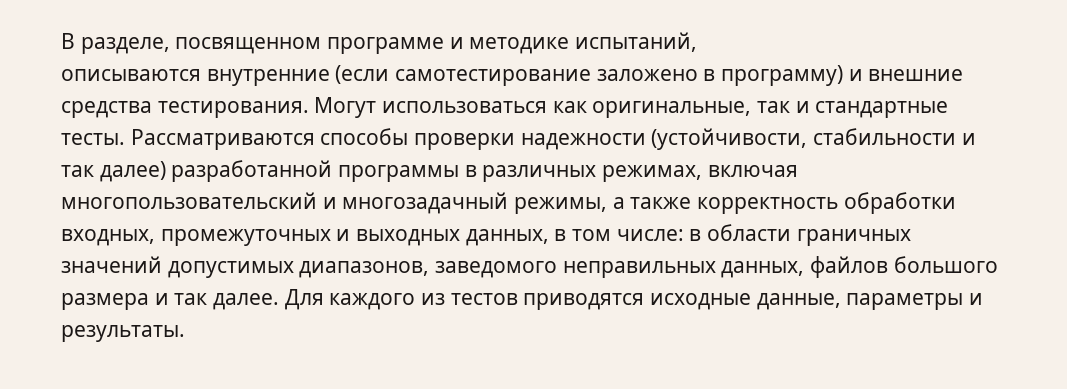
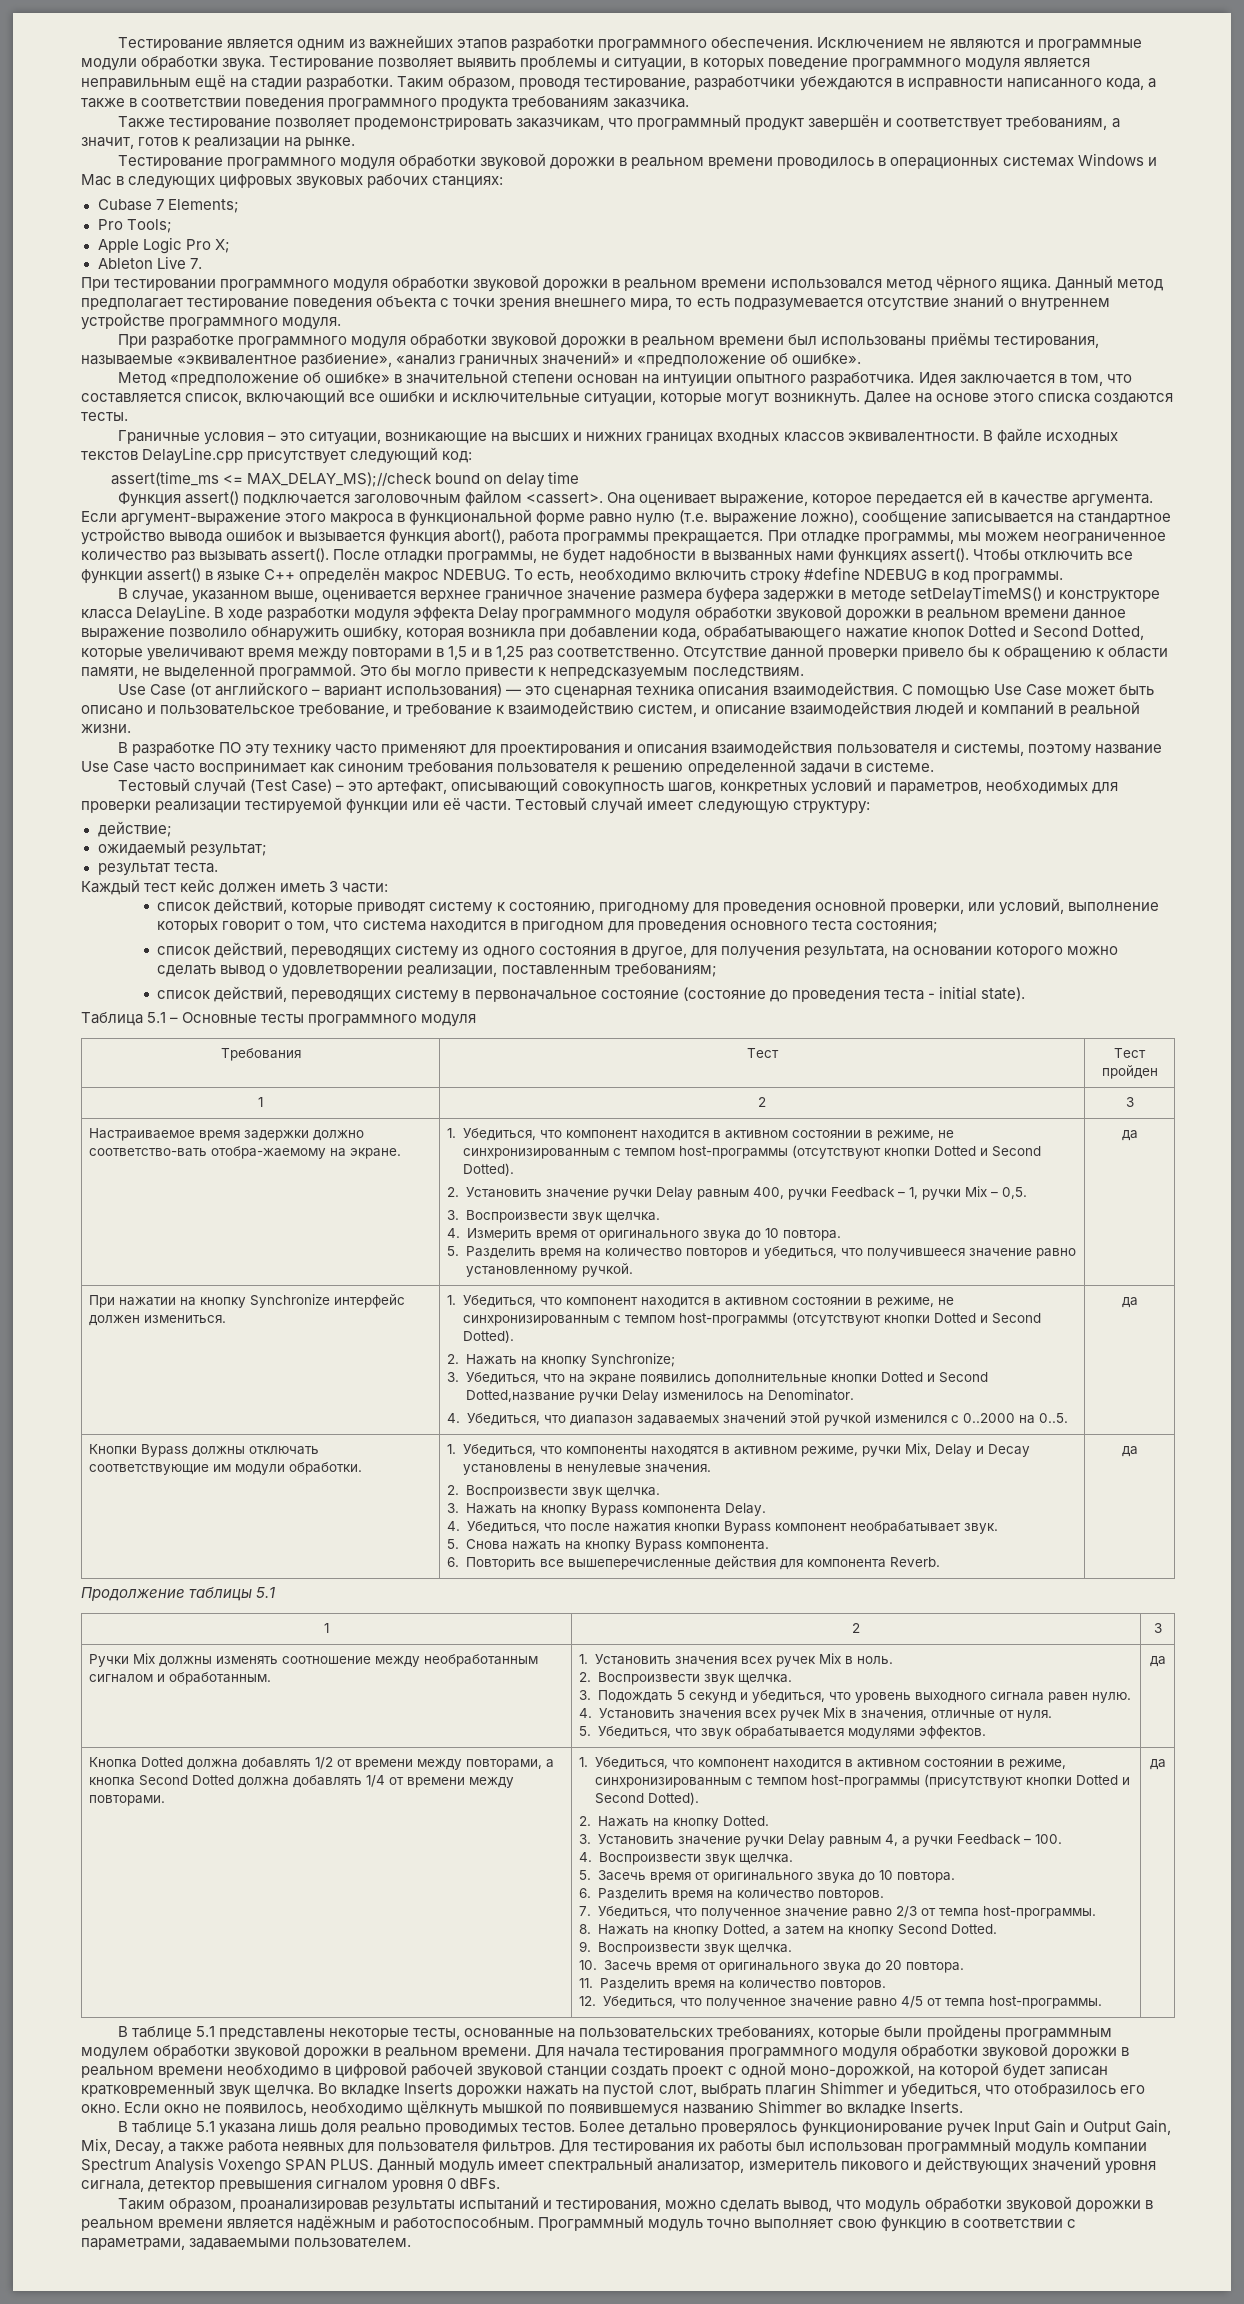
- В разделе, посвященном программе и методике испытаний,
- описываются внутренние (если самотестирование заложено в программу) и внешние средства тестирования. Могут использоваться как оригинальные, так и стандартные тесты. Рассматриваются способы проверки надежности (устойчивости, стабильности и так далее) разработанной программы в различных режимах, включая многопользовательский и многозадачный режимы, а также корректность обработки входных, промежуточных и выходных данных, в том числе: в области граничных значений допустимых диапазонов, заведомого неправильных данных, файлов большого размера и так далее. Для каждого из тестов приводятся исходные данные, параметры и результаты.
+ Тестирование является одним из важнейших этапов разработки программного обеспечения. Исключением не являются и программные модули обработки звука. Тестирование позволяет выявить проблемы и ситуации, в которых поведение программного модуля является неправильным ещё на стадии разработки. Таким образом, проводя тестирование, разработчики убеждаются в исправности написанного кода, а также в соответствии поведения программного продукта требованиям заказчика.
+ Также тестирование позволяет продемонстрировать заказчикам, что программный продукт завершён и соответствует требованиям, а значит, готов к реализации на рынке.
+ Тестирование программного модуля обработки звуковой дорожки в реальном времени проводилось в операционных системах Windows и Mac в следующих цифровых звуковых рабочих станциях:
+ Cubase 7 Elements;
+ Pro Tools;
+ Apple Logic Pro X;
+ Ableton Live 7.
+ При тестировании программного модуля обработки звуковой дорожки в реальном времени использовался метод чёрного ящика. Данный метод предполагает тестирование поведения объекта с точки зрения внешнего мира, то есть подразумевается отсутствие знаний о внутреннем устройстве программного модуля.
+ При разработке программного модуля обработки звуковой дорожки в реальном времени был использованы приёмы тестирования, называемые «эквивалентное разбиение», «анализ граничных значений» и «предположение об ошибке».
+ Метод «предположение об ошибке» в значительной степени основан на интуиции опытного разработчика. Идея заключается в том, что составляется список, включающий все ошибки и исключительные ситуации, которые могут возникнуть. Далее на основе этого списка создаются тесты.
+ Граничные условия – это ситуации, возникающие на высших и нижних границах входных классов эквивалентности. В файле исходных текстов DelayLine.cpp присутствует следующий код:
+ assert(time_ms <= MAX_DELAY_MS);//check bound on delay time
+ Функция assert() подключается заголовочным файлом <cassert>. Она оценивает выражение, которое передается ей в качестве аргумента. Если аргумент-выражение этого макроса в функциональной форме равно нулю (т.е. выражение ложно), сообщение записывается на стандартное устройство вывода ошибок и вызывается функция abort(), работа программы прекращается. При отладке программы, мы можем неограниченное количество раз вызывать assert(). После отладки программы, не будет надобности в вызванных нами функциях assert(). Чтобы отключить все функции assert() в языке С++ определён макрос NDEBUG. То есть, необходимо включить строку #define NDEBUG в код программы.
+ В случае, указанном выше, оценивается верхнее граничное значение размера буфера задержки в методе setDelayTimeMS() и конструкторе класса DelayLine. В ходе разработки модуля эффекта Delay программного модуля обработки звуковой дорожки в реальном времени данное выражение позволило обнаружить ошибку, которая возникла при добавлении кода, обрабатывающего нажатие кнопок Dotted и Second Dotted, которые увеличивают время между повторами в 1,5 и в 1,25 раз соответственно. Отсутствие данной проверки привело бы к обращению к области памяти, не выделенной программой. Это бы могло привести к непредсказуемым последствиям.
+ Use Case (от английского – вариант использования) — это сценарная техника описания взаимодействия. С помощью Use Case может быть описано и пользовательское требование, и требование к взаимодействию систем, и описание взаимодействия людей и компаний в реальной жизни.
+ В разработке ПО эту технику часто применяют для проектирования и описания взаимодействия пользователя и системы, поэтому название Use Case часто воспринимает как синоним требования пользователя к решению определенной задачи в системе.
+ Тестовый случай (Test Case) – это артефакт, описывающий совокупность шагов, конкретных условий и параметров, необходимых для проверки реализации тестируемой функции или её части. Тестовый случай имеет следующую структуру:
+ действие;
+ ожидаемый результат;
+ результат теста.
+ Каждый тест кейс должен иметь 3 части:
+ cписок действий, которые приводят систему к состоянию, пригодному для проведения основной проверки, или условий, выполнение которых говорит о том, что система находится в пригодном для проведения основного теста состояния;
+ cписок действий, переводящих систему из одного состояния в другое, для получения результата, на основании которого можно сделать вывод о удовлетворении реализации, поставленным требованиям;
+ cписок действий, переводящих систему в первоначальное состояние (состояние до проведения теста - initial state).
+ Таблица 5.1 – Основные тесты программного модуля
+ Требования | Тест | Тест пройден
+ 1 | 2 | 3
+ Настраиваемое время задержки должно соответство-вать отобра-жаемому на экране. | 1. Убедиться, что компонент находится в активном состоянии в режиме, не синхронизированным с темпом host-программы (отсутствуют кнопки Dotted и Second Dotted).
+ 2. Установить значение ручки Delay равным 400, ручки Feedback – 1, ручки Mix – 0,5.
+ 3. Воспроизвести звук щелчка.
+ 4. Измерить время от оригинального звука до 10 повтора.
+ 5. Разделить время на количество повторов и убедиться, что получившееся значение равно установленному ручкой. | да
+ При нажатии на кнопку Synchronize интерфейс должен измениться. | 1. Убедиться, что компонент находится в активном состоянии в режиме, не синхронизированным с темпом host-программы (отсутствуют кнопки Dotted и Second Dotted).
+ 2. Нажать на кнопку Synchronize;
+ 3. Убедиться, что на экране появились дополнительные кнопки Dotted и Second Dotted,название ручки Delay изменилось на Denominator.
+ 4. Убедиться, что диапазон задаваемых значений этой ручкой изменился с 0..2000 на 0..5. | да
+ Кнопки Bypass должны отключать соответствующие им модули обработки. | 1. Убедиться, что компоненты находятся в активном режиме, ручки Mix, Delay и Decay установлены в ненулевые значения.
+ 2. Воспроизвести звук щелчка.
+ 3. Нажать на кнопку Bypass компонента Delay.
+ 4. Убедиться, что после нажатия кнопки Bypass компонент необрабатывает звук.
+ 5. Снова нажать на кнопку Bypass компонента.
+ 6. Повторить все вышеперечисленные действия для компонента Reverb. | да
+ Продолжение таблицы 5.1
+ 1 | 2 | 3
+ Ручки Mix должны изменять соотношение между необработанным сигналом и обработанным. | 1. Установить значения всех ручек Mix в ноль.
+ 2. Воспроизвести звук щелчка.
+ 3. Подождать 5 секунд и убедиться, что уровень выходного сигнала равен нулю.
+ 4. Установить значения всех ручек Mix в значения, отличные от нуля.
+ 5. Убедиться, что звук обрабатывается модулями эффектов. | да
+ Кнопка Dotted должна добавлять 1/2 от времени между повторами, а кнопка Second Dotted должна добавлять 1/4 от времени между повторами. | 1. Убедиться, что компонент находится в активном состоянии в режиме, синхронизированным с темпом host-программы (присутствуют кнопки Dotted и Second Dotted).
+ 2. Нажать на кнопку Dotted.
+ 3. Установить значение ручки Delay равным 4, а ручки Feedback – 100.
+ 4. Воспроизвести звук щелчка.
+ 5. Засечь время от оригинального звука до 10 повтора.
+ 6. Разделить время на количество повторов.
+ 7. Убедиться, что полученное значение равно 2/3 от темпа host-программы.
+ 8. Нажать на кнопку Dotted, а затем на кнопку Second Dotted.
+ 9. Воспроизвести звук щелчка.
+ 10. Засечь время от оригинального звука до 20 повтора.
+ 11. Разделить время на количество повторов.
+ 12. Убедиться, что полученное значение равно 4/5 от темпа host-программы. | да
+ В таблице 5.1 представлены некоторые тесты, основанные на пользовательских требованиях, которые были пройдены программным модулем обработки звуковой дорожки в реальном времени. Для начала тестирования программного модуля обработки звуковой дорожки в реальном времени необходимо в цифровой рабочей звуковой станции создать проект с одной моно-дорожкой, на которой будет записан кратковременный звук щелчка. Во вкладке Inserts дорожки нажать на пустой слот, выбрать плагин Shimmer и убедиться, что отобразилось его окно. Если окно не появилось, необходимо щёлкнуть мышкой по появившемуся названию Shimmer во вкладке Inserts.
+ В таблице 5.1 указана лишь доля реально проводимых тестов. Более детально проверялось функционирование ручек Input Gain и Output Gain, Mix, Decay, а также работа неявных для пользователя фильтров. Для тестирования их работы был использован программный модуль компании Spectrum Analysis Voxengo SPAN PLUS. Данный модуль имеет спектральный анализатор, измеритель пикового и действующих значений уровня сигнала, детектор превышения сигналом уровня 0 dBFs.
+ Таким образом, проанализировав результаты испытаний и тестирования, можно сделать вывод, что модуль обработки звуковой дорожки в реальном времени является надёжным и работоспособным. Программный модуль точно выполняет свою функцию в соответствии с параметрами, задаваемыми пользователем.

